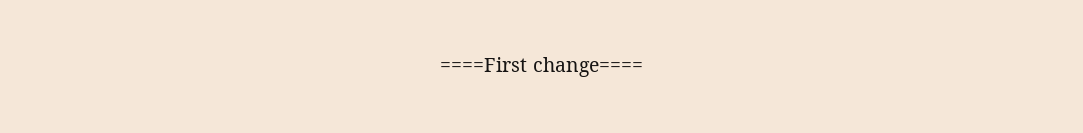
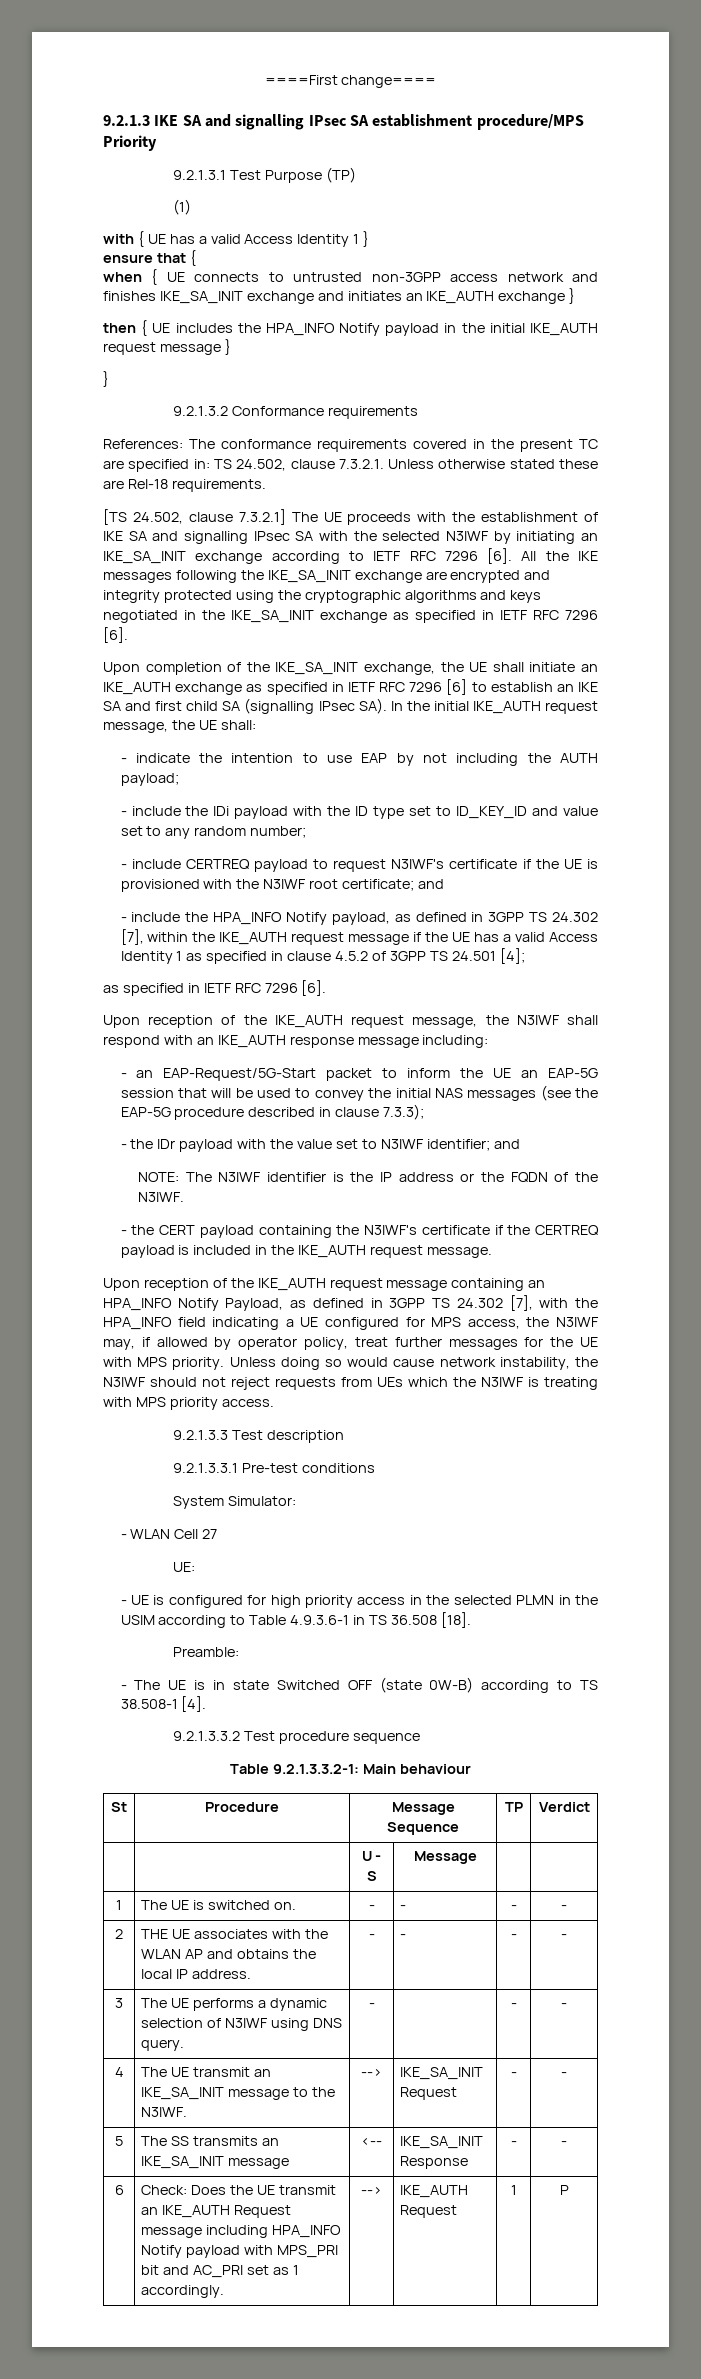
+ 9.2.1.3 IKE SA and signalling IPsec SA establishment procedure/MPS Priority
+ 9.2.1.3.1 Test Purpose (TP)
+ (1)
+ with { UE has a valid Access Identity 1 }
+ ensure that {
+ when { UE connects to untrusted non-3GPP access network and finishes IKE_SA_INIT exchange and initiates an IKE_AUTH exchange }
+ then { UE includes the HPA_INFO Notify payload in the initial IKE_AUTH request message }
+ }
+ 9.2.1.3.2 Conformance requirements
+ References: The conformance requirements covered in the present TC are specified in: TS 24.502, clause 7.3.2.1. Unless otherwise stated these are Rel-18 requirements.
+ [TS 24.502, clause 7.3.2.1] The UE proceeds with the establishment of IKE SA and signalling IPsec SA with the selected N3IWF by initiating an IKE_SA_INIT exchange according to IETF RFC 7296 [6]. All the IKE messages following the IKE_SA_INIT exchange are encrypted and integrity protected using the cryptographic algorithms and keys negotiated in the IKE_SA_INIT exchange as specified in IETF RFC 7296 [6].
+ Upon completion of the IKE_SA_INIT exchange, the UE shall initiate an IKE_AUTH exchange as specified in IETF RFC 7296 [6] to establish an IKE SA and first child SA (signalling IPsec SA). In the initial IKE_AUTH request message, the UE shall:
+ - indicate the intention to use EAP by not including the AUTH payload;
+ - include the IDi payload with the ID type set to ID_KEY_ID and value set to any random number;
+ - include CERTREQ payload to request N3IWF's certificate if the UE is provisioned with the N3IWF root certificate; and
+ - include the HPA_INFO Notify payload, as defined in 3GPP TS 24.302 [7], within the IKE_AUTH request message if the UE has a valid Access Identity 1 as specified in clause 4.5.2 of 3GPP TS 24.501 [4];
+ as specified in IETF RFC 7296 [6].
+ Upon reception of the IKE_AUTH request message, the N3IWF shall respond with an IKE_AUTH response message including:
+ - an EAP-Request/5G-Start packet to inform the UE an EAP-5G session that will be used to convey the initial NAS messages (see the EAP-5G procedure described in clause 7.3.3);
+ - the IDr payload with the value set to N3IWF identifier; and
+ NOTE: The N3IWF identifier is the IP address or the FQDN of the N3IWF.
+ - the CERT payload containing the N3IWF's certificate if the CERTREQ payload is included in the IKE_AUTH request message.
+ Upon reception of the IKE_AUTH request message containing an HPA_INFO Notify Payload, as defined in 3GPP TS 24.302 [7], with the HPA_INFO field indicating a UE configured for MPS access, the N3IWF may, if allowed by operator policy, treat further messages for the UE with MPS priority. Unless doing so would cause network instability, the N3IWF should not reject requests from UEs which the N3IWF is treating with MPS priority access.
+ 9.2.1.3.3 Test description
+ 9.2.1.3.3.1 Pre-test conditions
+ System Simulator:
+ - WLAN Cell 27
+ UE:
+ - UE is configured for high priority access in the selected PLMN in the USIM according to Table 4.9.3.6-1 in TS 36.508 [18].
+ Preamble:
+ - The UE is in state Switched OFF (state 0W-B) according to TS 38.508-1 [4].
+ 9.2.1.3.3.2 Test procedure sequence
+ Table 9.2.1.3.3.2-1: Main behaviour
+ St | Procedure | Message Sequence | TP | Verdict
+ | | U - S | Message | |
+ 1 | The UE is switched on. | - | - | - | -
+ 2 | THE UE associates with the WLAN AP and obtains the local IP address. | - | - | - | -
+ 3 | The UE performs a dynamic selection of N3IWF using DNS query. | - | | - | -
+ 4 | The UE transmit an IKE_SA_INIT message to the N3IWF. | --> | IKE_SA_INIT Request | - | -
+ 5 | The SS transmits an IKE_SA_INIT message | <-- | IKE_SA_INIT Response | - | -
+ 6 | Check: Does the UE transmit an IKE_AUTH Request message including HPA_INFO Notify payload with MPS_PRI bit and AC_PRI set as 1 accordingly. | --> | IKE_AUTH Request | 1 | P

